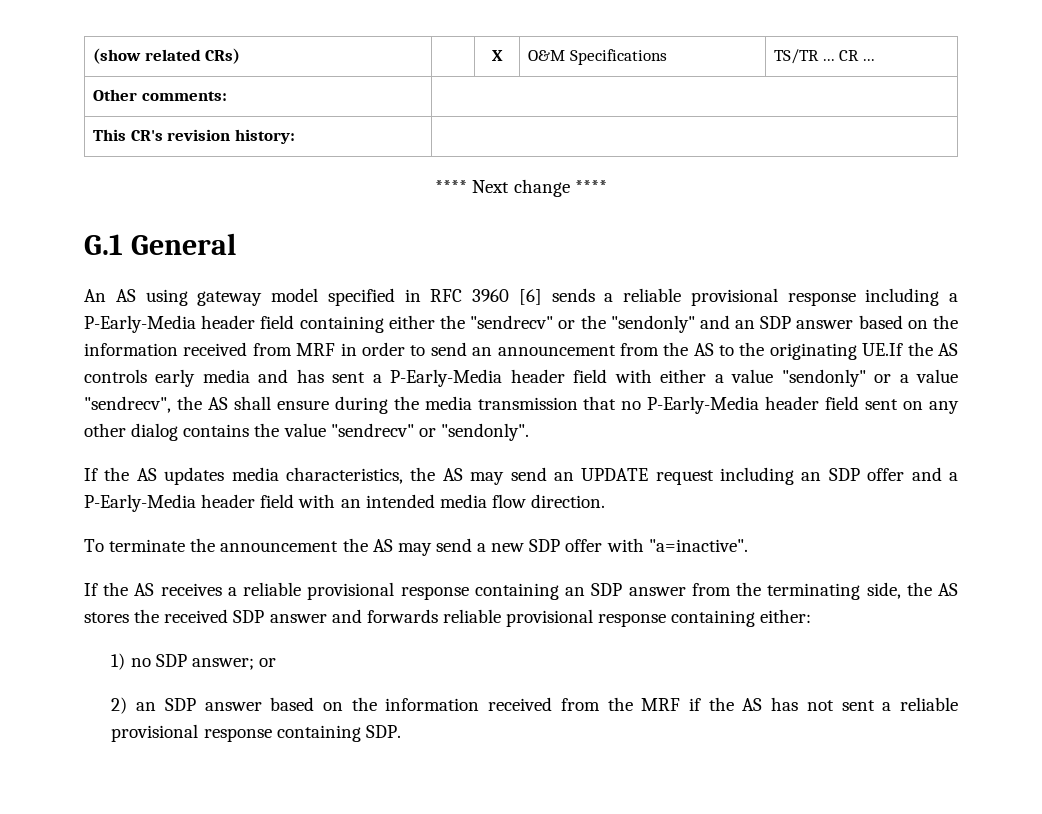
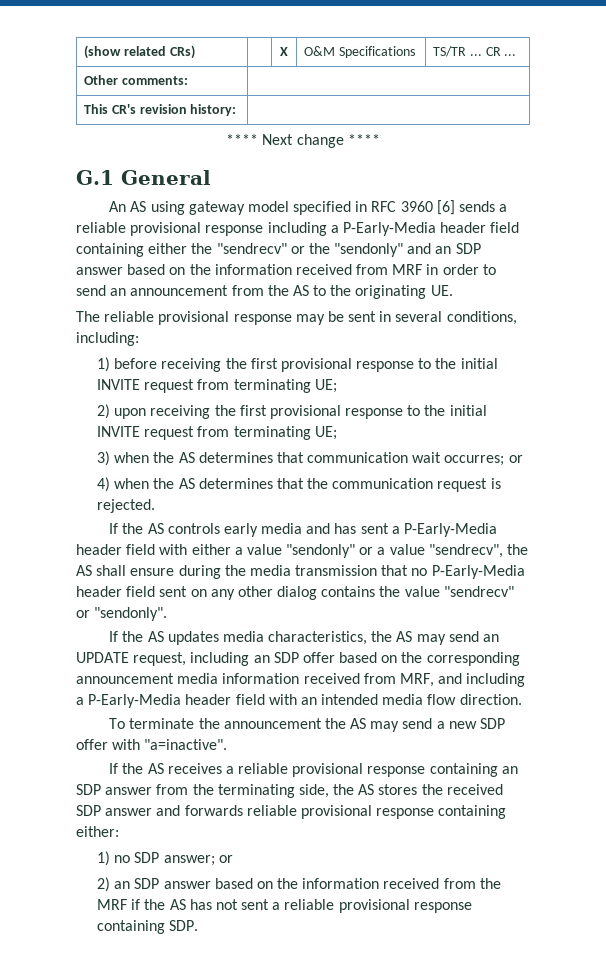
- An AS using gateway model specified in RFC 3960 [6] sends a reliable provisional response including a P-Early-Media header field containing either the "sendrecv" or the "sendonly" and an SDP answer based on the information received from MRF in order to send an announcement from the AS to the originating UE.If the AS controls early media and has sent a P-Early-Media header field with either a value "sendonly" or a value "sendrecv", the AS shall ensure during the media transmission that no P-Early-Media header field sent on any other dialog contains the value "sendrecv" or "sendonly".
+ An AS using gateway model specified in RFC 3960 [6] sends a reliable provisional response including a P-Early-Media header field containing either the "sendrecv" or the "sendonly" and an SDP answer based on the information received from MRF in order to send an announcement from the AS to the originating UE.
+ The reliable provisional response may be sent in several conditions, including:
+ 1) before receiving the first provisional response to the initial INVITE request from terminating UE;
+ 2) upon receiving the first provisional response to the initial INVITE request from terminating UE;
+ 3) when the AS determines that communication wait occurres; or
+ 4) when the AS determines that the communication request is rejected.
+ If the AS controls early media and has sent a P-Early-Media header field with either a value "sendonly" or a value "sendrecv", the AS shall ensure during the media transmission that no P-Early-Media header field sent on any other dialog contains the value "sendrecv" or "sendonly".
- If the AS updates media characteristics, the AS may send an UPDATE request including an SDP offer and a P-Early-Media header field with an intended media flow direction.
+ If the AS updates media characteristics, the AS may send an UPDATE request, including an SDP offer based on the corresponding announcement media information received from MRF, and including a P-Early-Media header field with an intended media flow direction.

